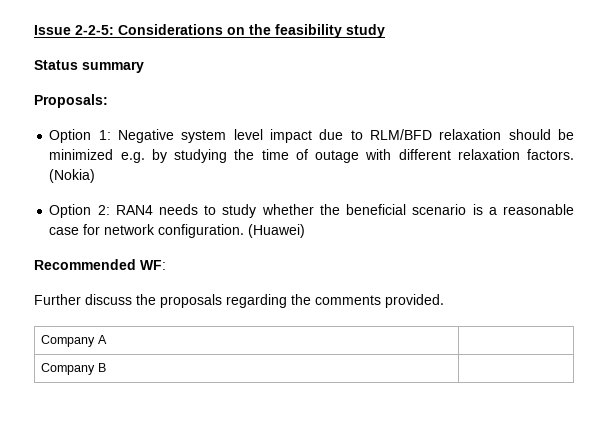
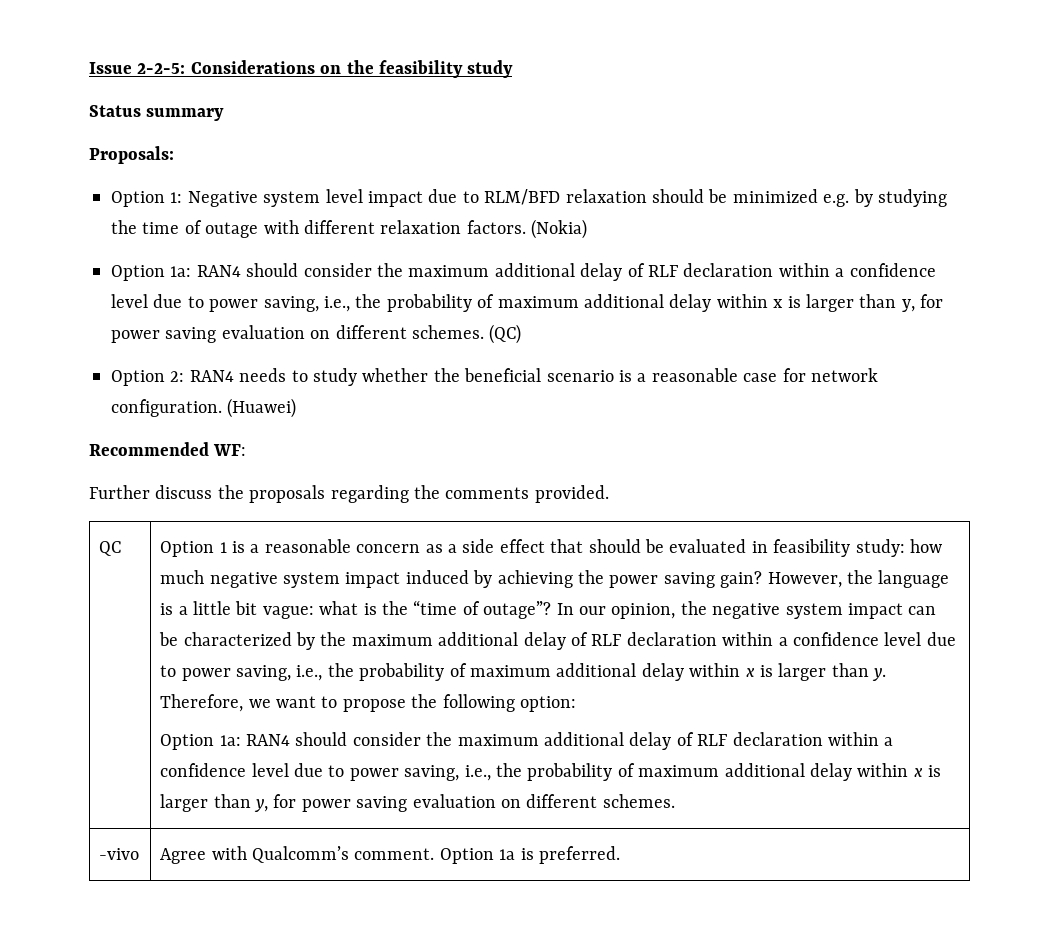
+ Option 1a: RAN4 should consider the maximum additional delay of RLF declaration within a confidence level due to power saving, i.e., the probability of maximum additional delay within x is larger than y, for power saving evaluation on different schemes. (QC)
- Company A |
- Company B |
+ QC | Option 1 is a reasonable concern as a side effect that should be evaluated in feasibility study: how much negative system impact induced by achieving the power saving gain? However, the language is a little bit vague: what is the “time of outage”? In our opinion, the negative system impact can be characterized by the maximum additional delay of RLF declaration within a confidence level due to power saving, i.e., the probability of maximum additional delay within x is larger than y. Therefore, we want to propose the following option:
+ Option 1a: RAN4 should consider the maximum additional delay of RLF declaration within a confidence level due to power saving, i.e., the probability of maximum additional delay within x is larger than y, for power saving evaluation on different schemes.
+ -vivo | Agree with Qualcomm’s comment. Option 1a is preferred.

